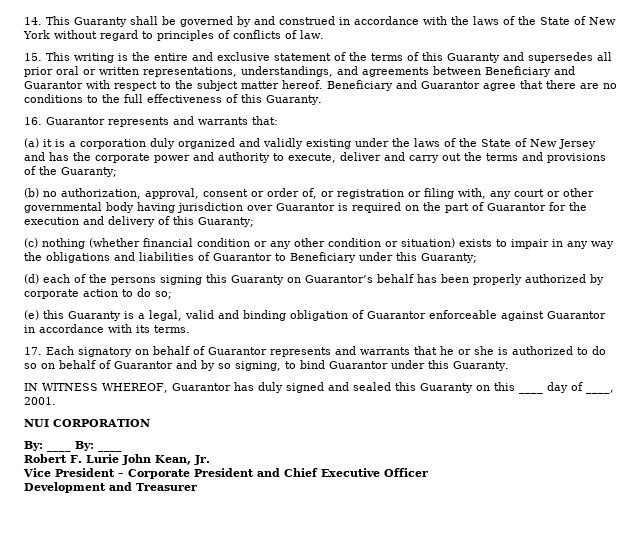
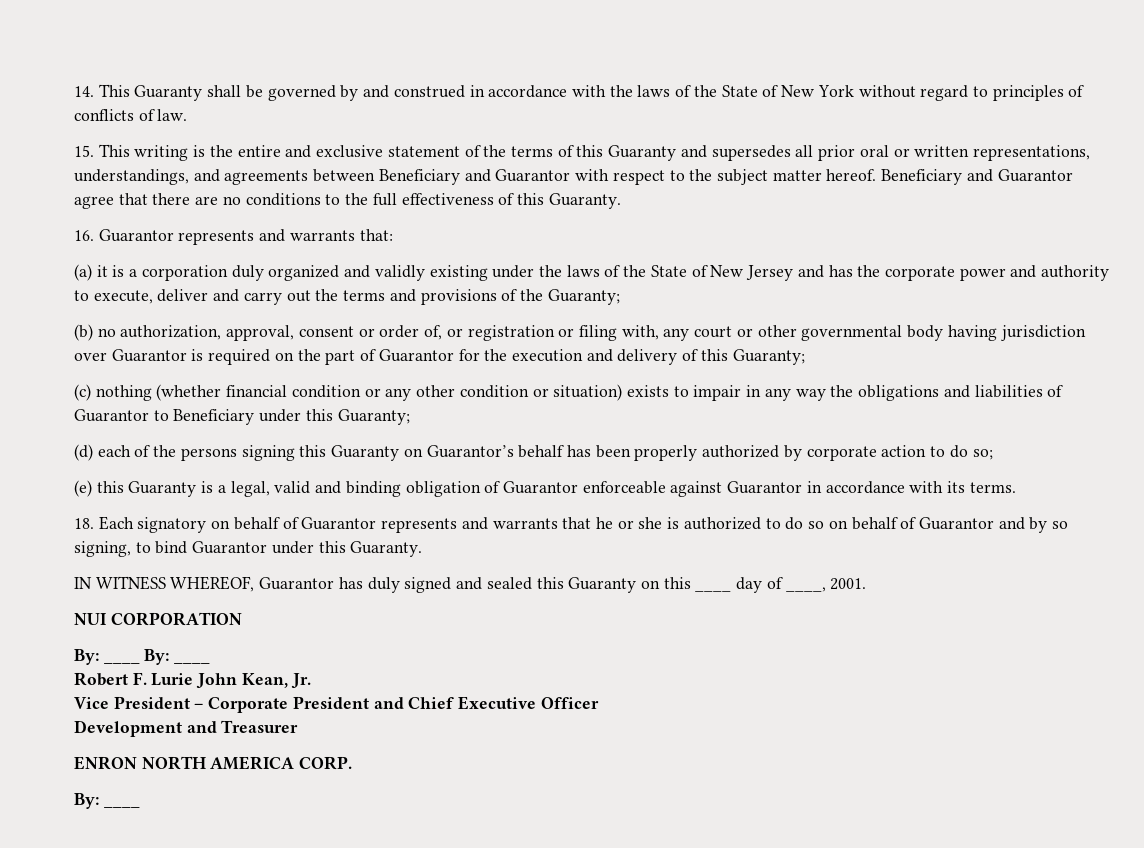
- 17. Each signatory on behalf of Guarantor represents and warrants that he or she is authorized to do so on behalf of Guarantor and by so signing, to bind Guarantor under this Guaranty.
+ 18. Each signatory on behalf of Guarantor represents and warrants that he or she is authorized to do so on behalf of Guarantor and by so signing, to bind Guarantor under this Guaranty.
+ ENRON NORTH AMERICA CORP.
+ By: ____

